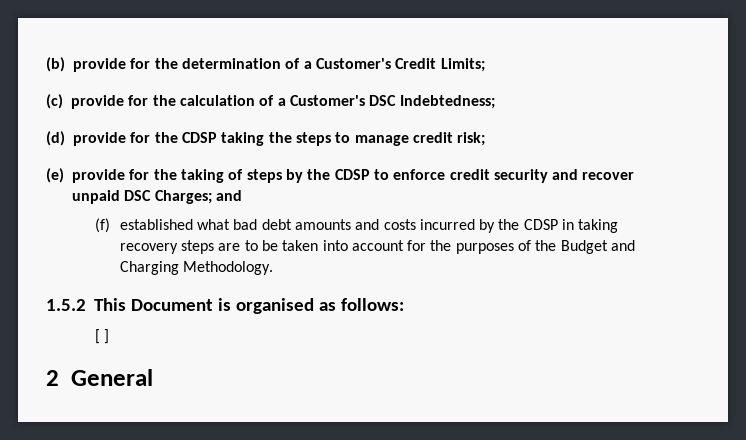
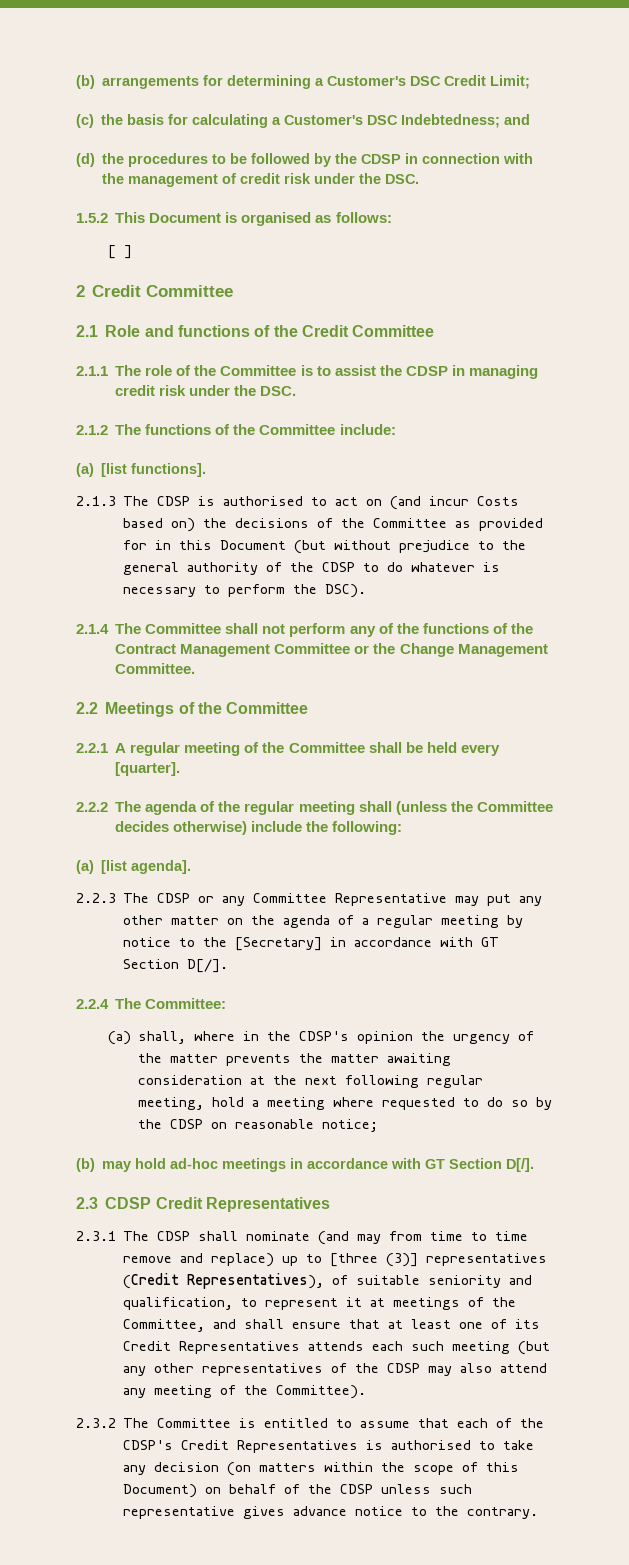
- (b) provide for the determination of a Customer's Credit Limits;
- (c) provide for the calculation of a Customer's DSC Indebtedness;
- (d) provide for the CDSP taking the steps to manage credit risk;
- (e) provide for the taking of steps by the CDSP to enforce credit security and recover unpaid DSC Charges; and
- (f) established what bad debt amounts and costs incurred by the CDSP in taking recovery steps are to be taken into account for the purposes of the Budget and Charging Methodology.
+ (b) arrangements for determining a Customer's DSC Credit Limit;
+ (c) the basis for calculating a Customer's DSC Indebtedness; and
+ (d) the procedures to be followed by the CDSP in connection with the management of credit risk under the DSC.
- 2 General
+ 2 Credit Committee
+ 2.1 Role and functions of the Credit Committee
+ 2.1.1 The role of the Committee is to assist the CDSP in managing credit risk under the DSC.
+ 2.1.2 The functions of the Committee include:
+ (a) [list functions].
+ 2.1.3 The CDSP is authorised to act on (and incur Costs based on) the decisions of the Committee as provided for in this Document (but without prejudice to the general authority of the CDSP to do whatever is necessary to perform the DSC).
+ 2.1.4 The Committee shall not perform any of the functions of the Contract Management Committee or the Change Management Committee.
+ 2.2 Meetings of the Committee
+ 2.2.1 A regular meeting of the Committee shall be held every [quarter].
+ 2.2.2 The agenda of the regular meeting shall (unless the Committee decides otherwise) include the following:
+ (a) [list agenda].
+ 2.2.3 The CDSP or any Committee Representative may put any other matter on the agenda of a regular meeting by notice to the [Secretary] in accordance with GT Section D[/].
+ 2.2.4 The Committee:
+ (a) shall, where in the CDSP's opinion the urgency of the matter prevents the matter awaiting consideration at the next following regular meeting, hold a meeting where requested to do so by the CDSP on reasonable notice;
+ (b) may hold ad-hoc meetings in accordance with GT Section D[/].
+ 2.3 CDSP Credit Representatives
+ 2.3.1 The CDSP shall nominate (and may from time to time remove and replace) up to [three (3)] representatives (Credit Representatives), of suitable seniority and qualification, to represent it at meetings of the Committee, and shall ensure that at least one of its Credit Representatives attends each such meeting (but any other representatives of the CDSP may also attend any meeting of the Committee).
+ 2.3.2 The Committee is entitled to assume that each of the CDSP's Credit Representatives is authorised to take any decision (on matters within the scope of this Document) on behalf of the CDSP unless such representative gives advance notice to the contrary.

